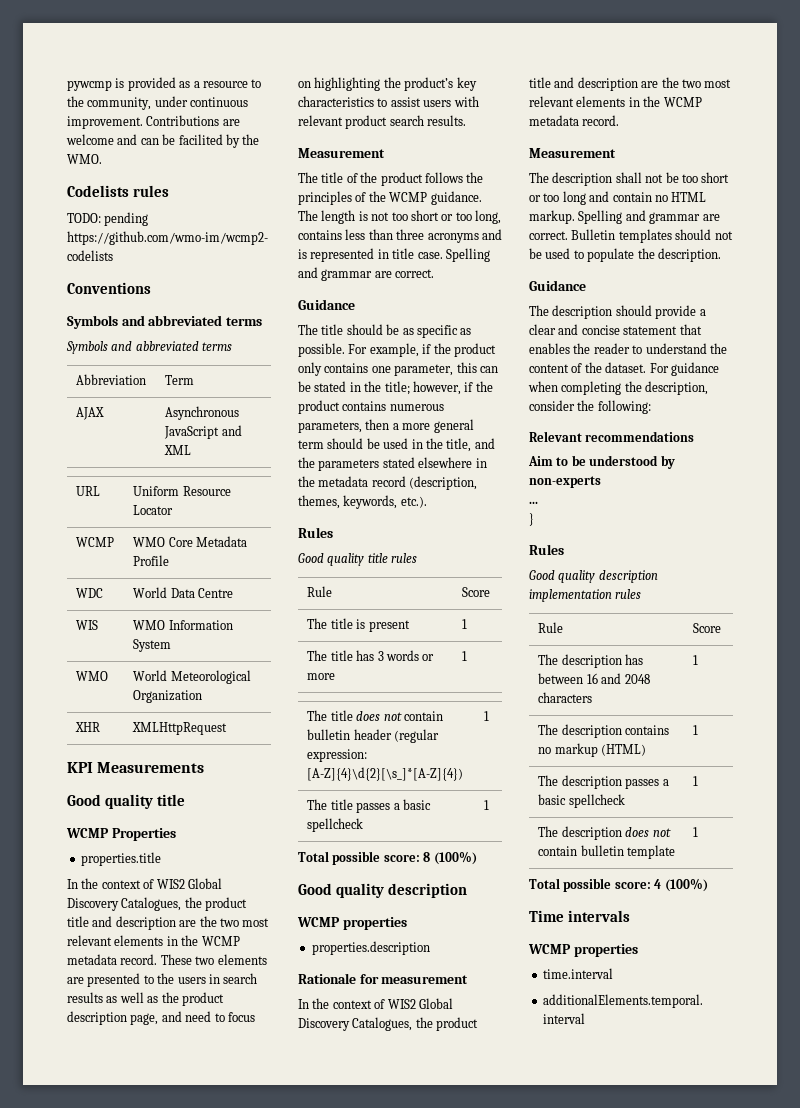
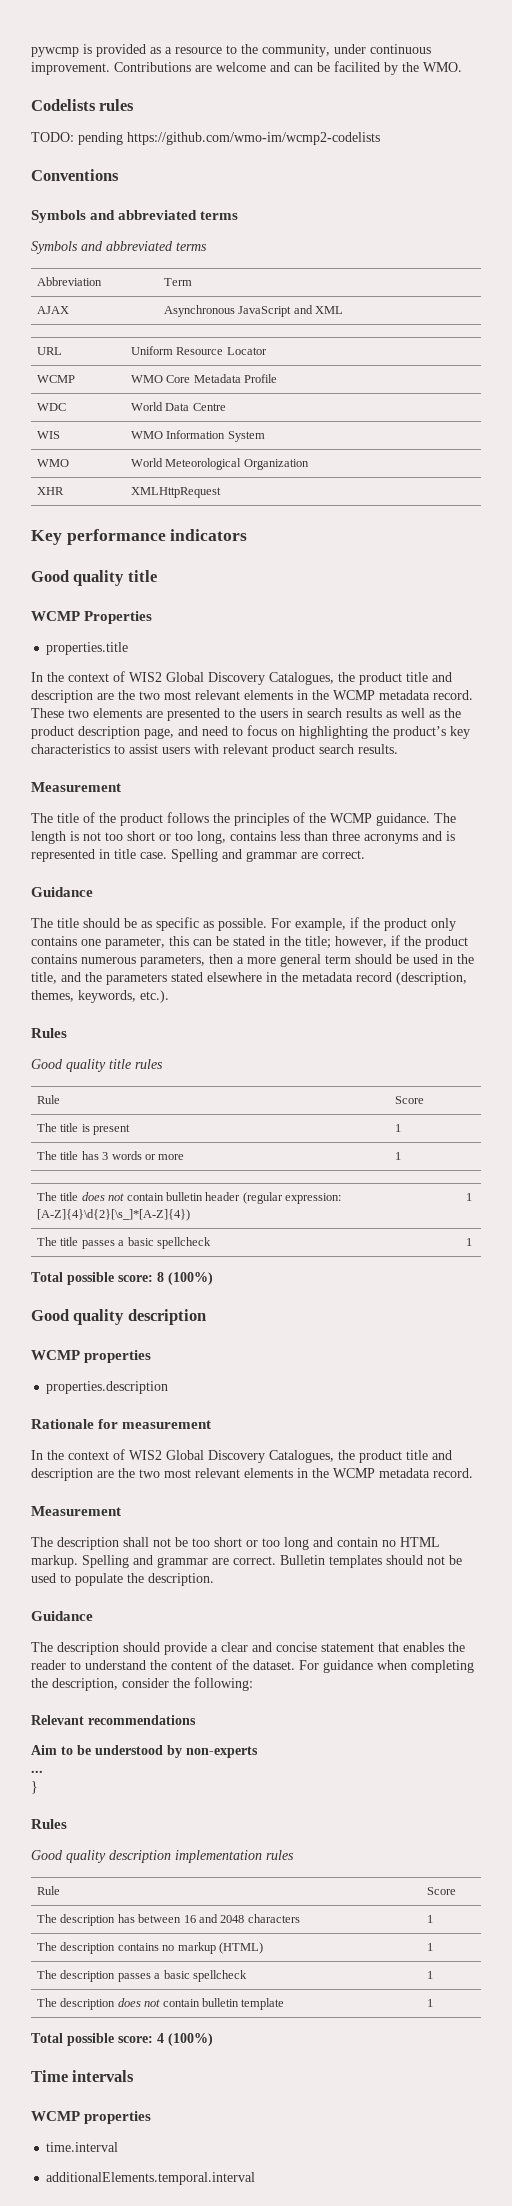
- KPI Measurements
+ Key performance indicators

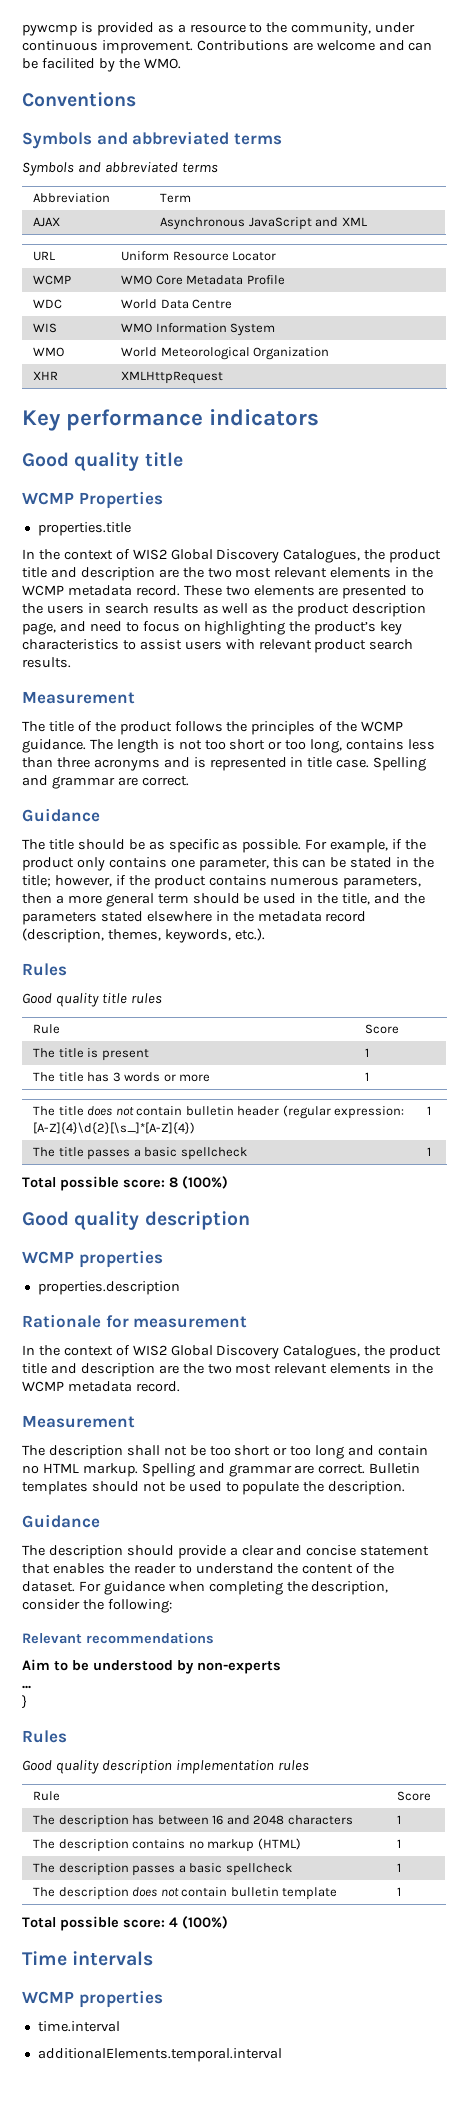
- Codelists rules
- TODO: pending https://github.com/wmo-im/wcmp2-codelists

